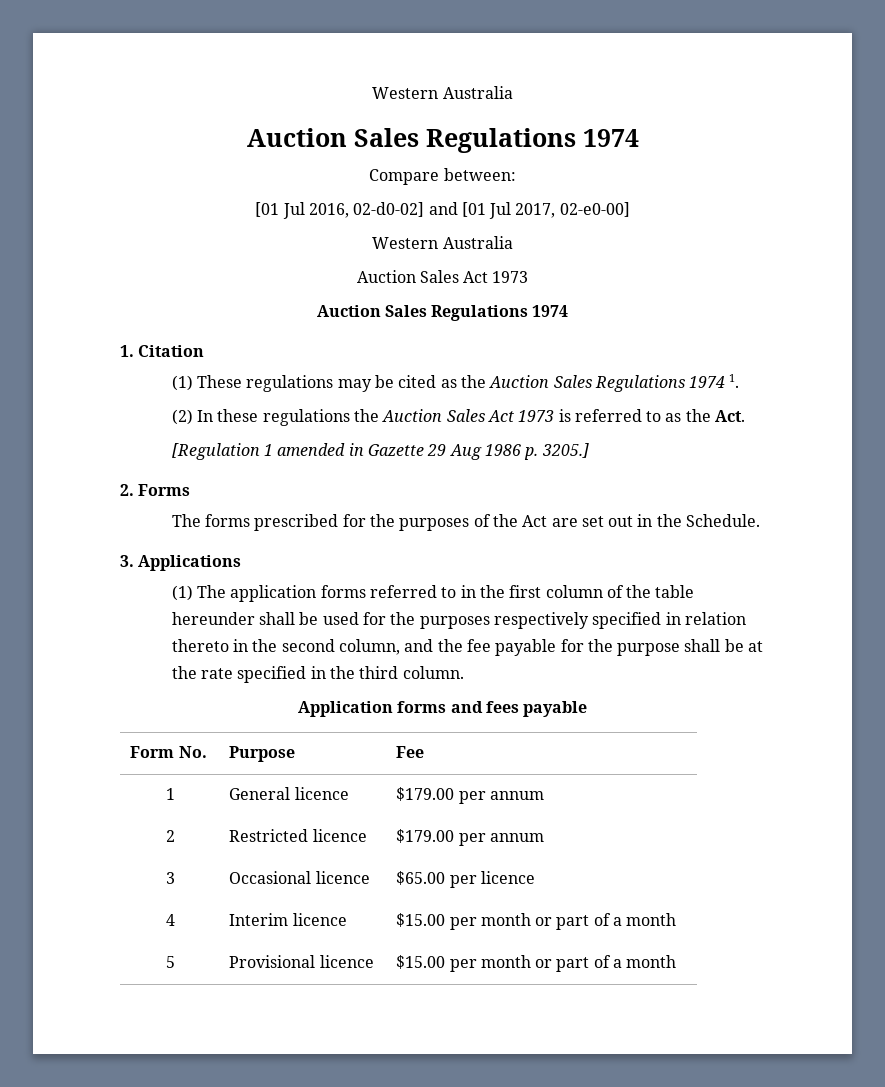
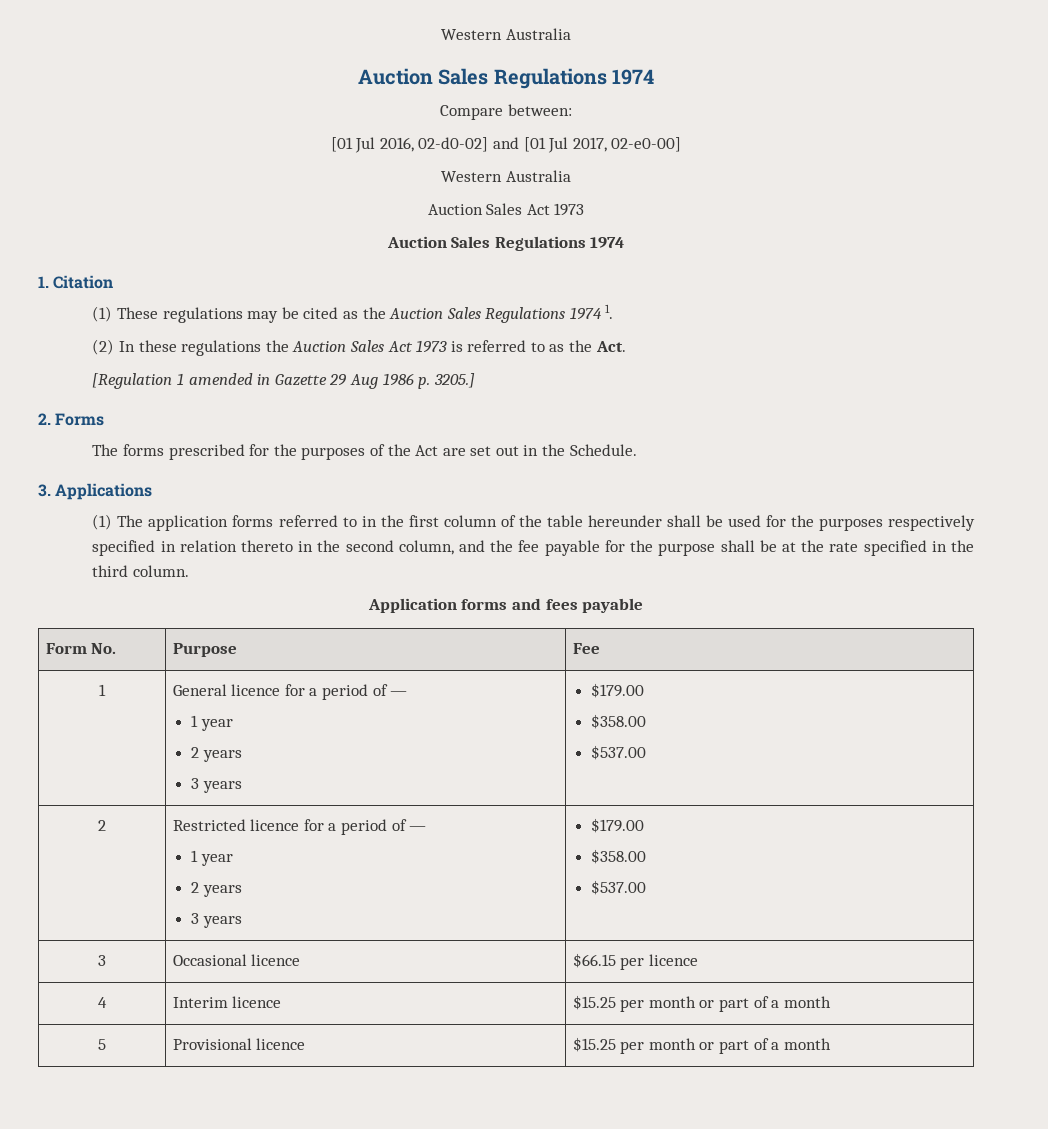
- 1 | General licence | $179.00 per annum
+ 1 | General licence for a period of —
+ 1 year
+ 2 years
+ 3 years | $179.00
+ $358.00
+ $537.00
- 2 | Restricted licence | $179.00 per annum
+ 2 | Restricted licence for a period of —
+ 1 year
+ 2 years
+ 3 years | $179.00
+ $358.00
+ $537.00
- 3 | Occasional licence | $65.00 per licence
+ 3 | Occasional licence | $66.15 per licence
- 4 | Interim licence | $15.00 per month or part of a month
+ 4 | Interim licence | $15.25 per month or part of a month
- 5 | Provisional licence | $15.00 per month or part of a month
+ 5 | Provisional licence | $15.25 per month or part of a month

